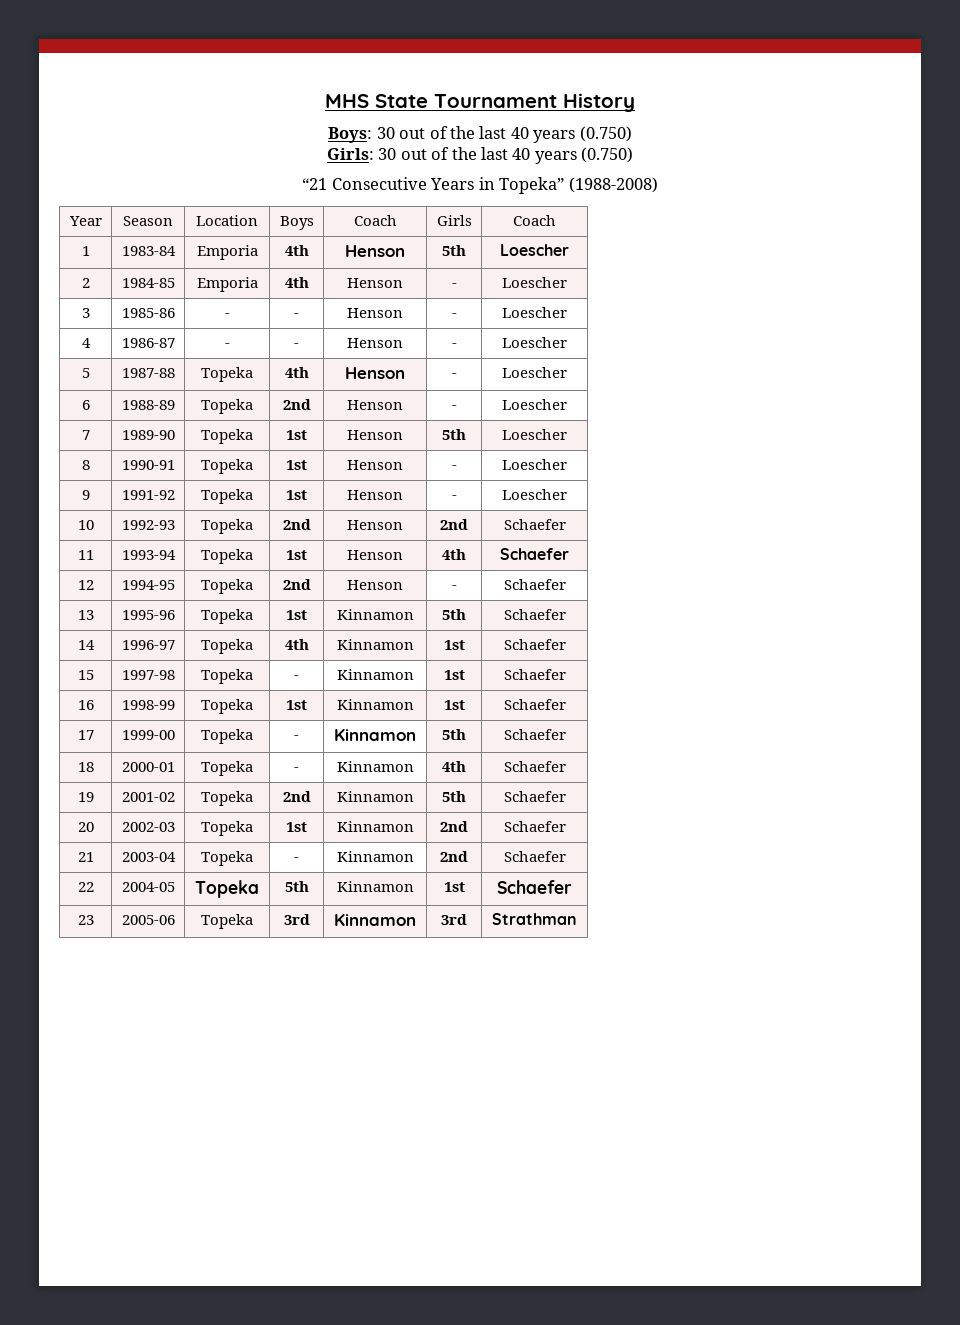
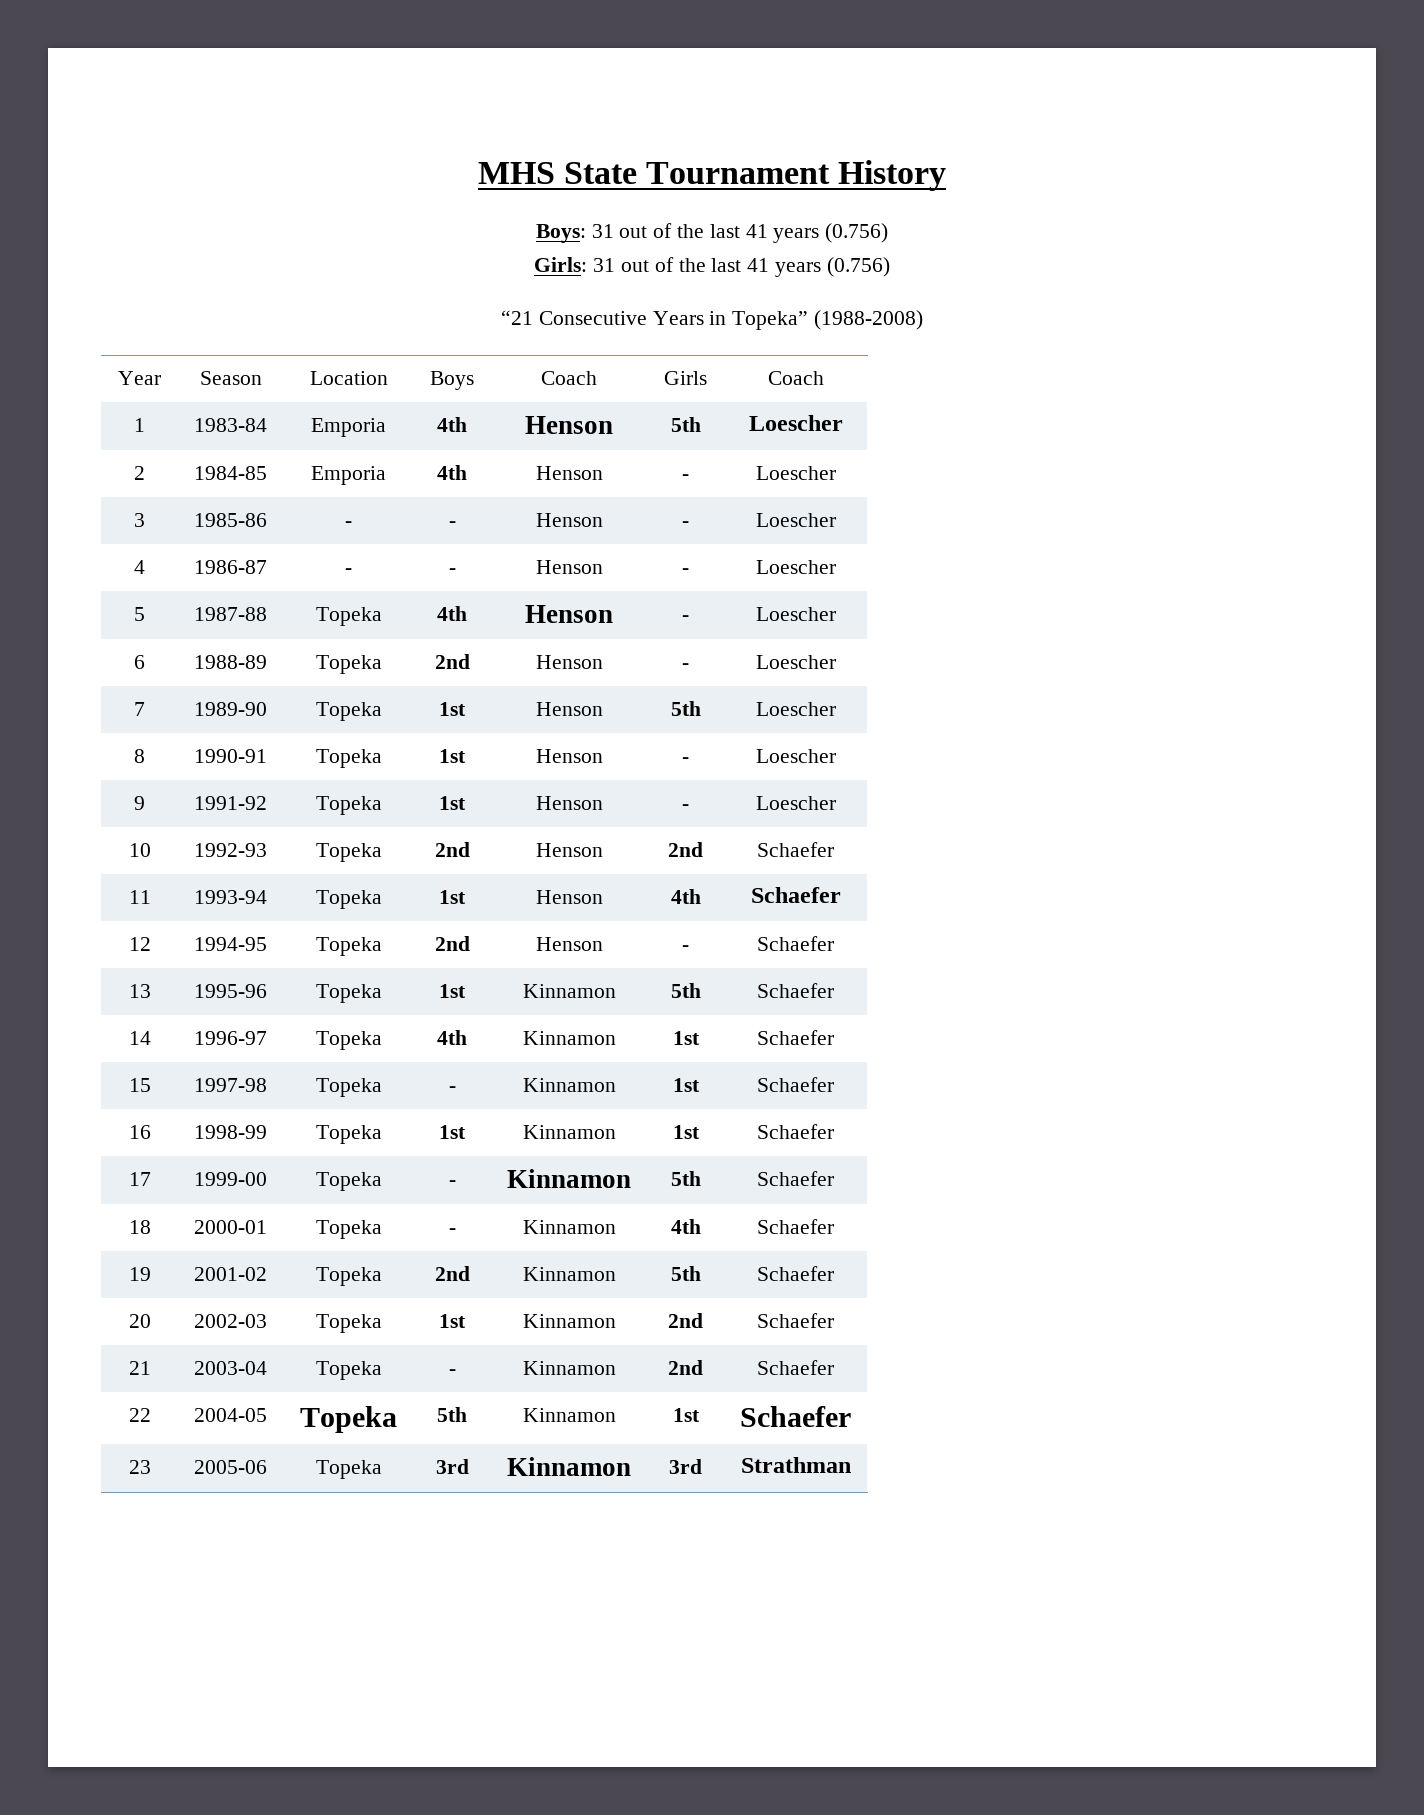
- Boys: 30 out of the last 40 years (0.750)
+ Boys: 31 out of the last 41 years (0.756)
- Girls: 30 out of the last 40 years (0.750)
+ Girls: 31 out of the last 41 years (0.756)

